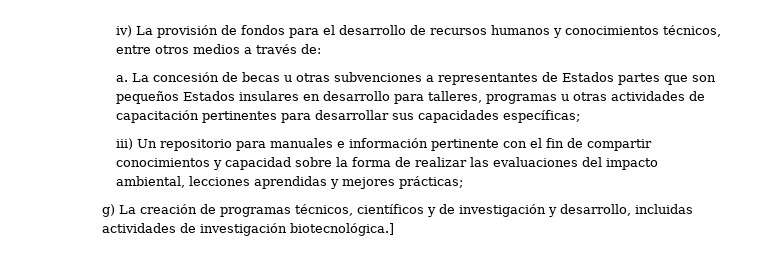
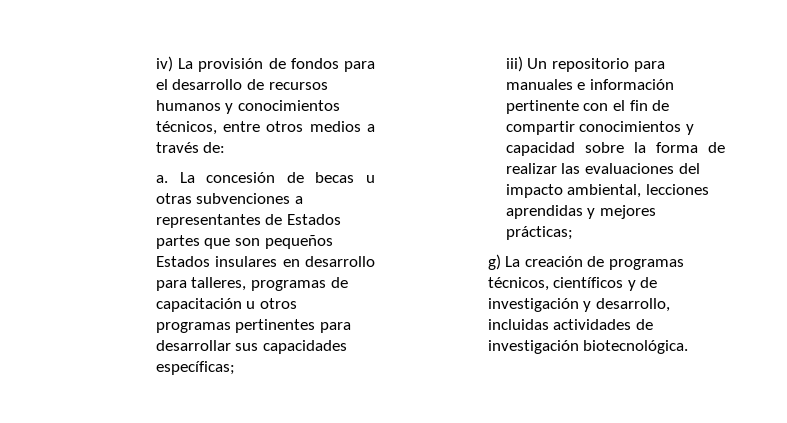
- La concesión de becas u otras subvenciones a representantes de Estados partes que son pequeños Estados insulares en desarrollo para talleres, programas u otras actividades de capacitación pertinentes para desarrollar sus capacidades específicas;
+ La concesión de becas u otras subvenciones a representantes de Estados partes que son pequeños Estados insulares en desarrollo para talleres, programas de capacitación u otros programas pertinentes para desarrollar sus capacidades específicas;
- g) La creación de programas técnicos, científicos y de investigación y desarrollo, incluidas actividades de investigación biotecnológica.]
+ g) La creación de programas técnicos, científicos y de investigación y desarrollo, incluidas actividades de investigación biotecnológica.

